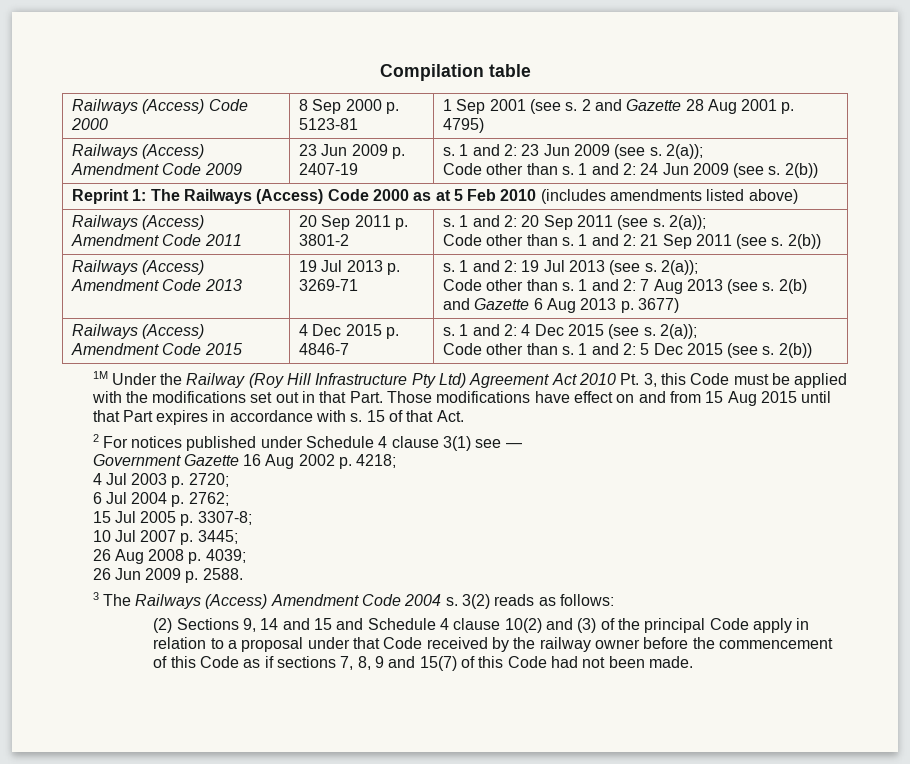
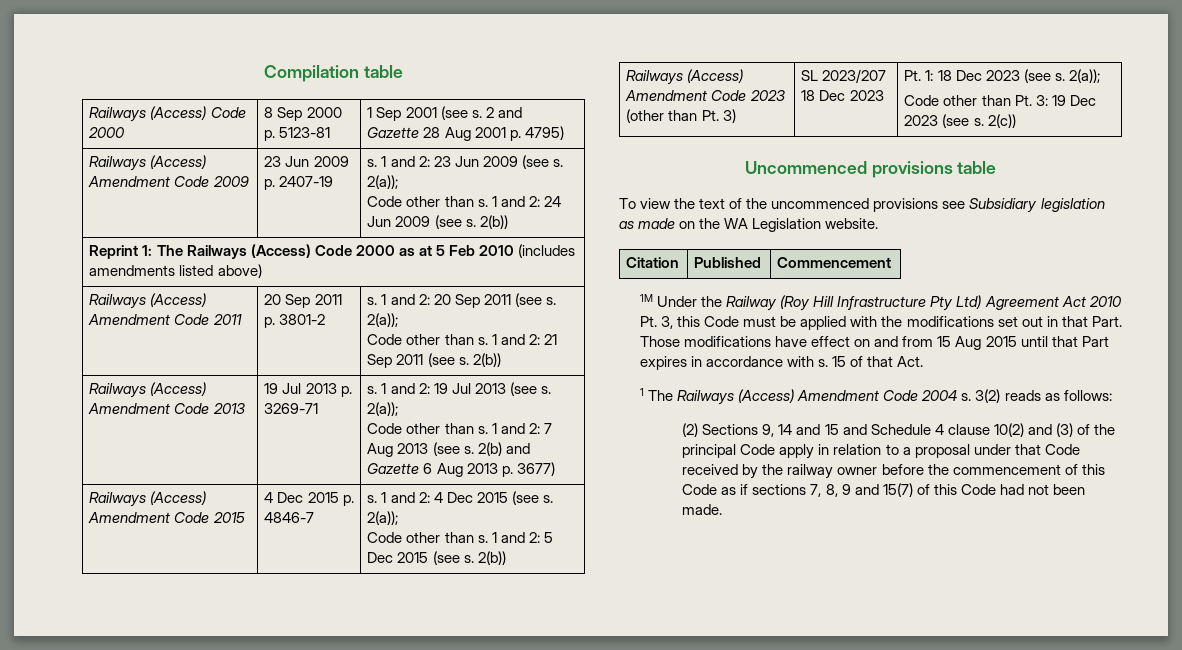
+ Railways (Access) Amendment Code 2023 (other than Pt. 3) | SL 2023/207 18 Dec 2023 | Pt. 1: 18 Dec 2023 (see s. 2(a));
+ Code other than Pt. 3: 19 Dec 2023 (see s. 2(c))
+ Uncommenced provisions table
+ To view the text of the uncommenced provisions see Subsidiary legislation as made on the WA Legislation website.
+ Citation | Published | Commencement
- 2 For notices published under Schedule 4 clause 3(1) see —
- Government Gazette 16 Aug 2002 p. 4218;
- 4 Jul 2003 p. 2720;
- 6 Jul 2004 p. 2762;
- 15 Jul 2005 p. 3307-8;
- 10 Jul 2007 p. 3445;
- 26 Aug 2008 p. 4039;
- 26 Jun 2009 p. 2588.
- 3 The Railways (Access) Amendment Code 2004 s.
+ 1 The Railways (Access) Amendment Code 2004 s.

